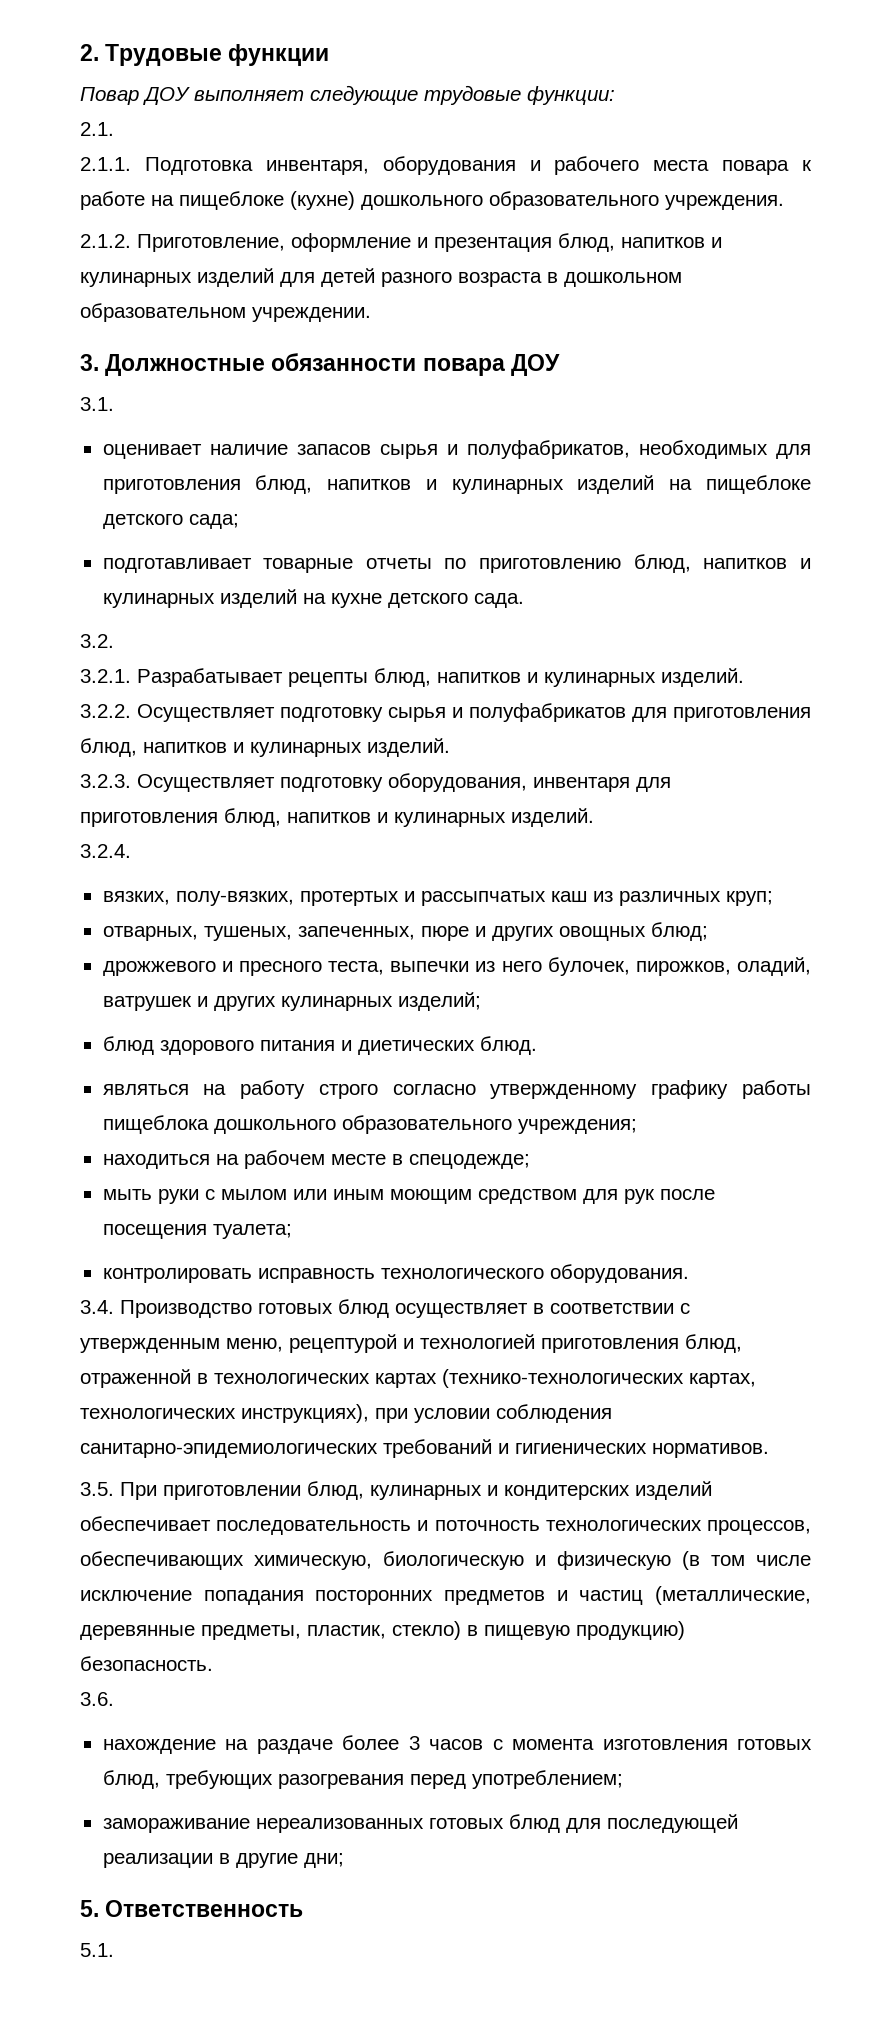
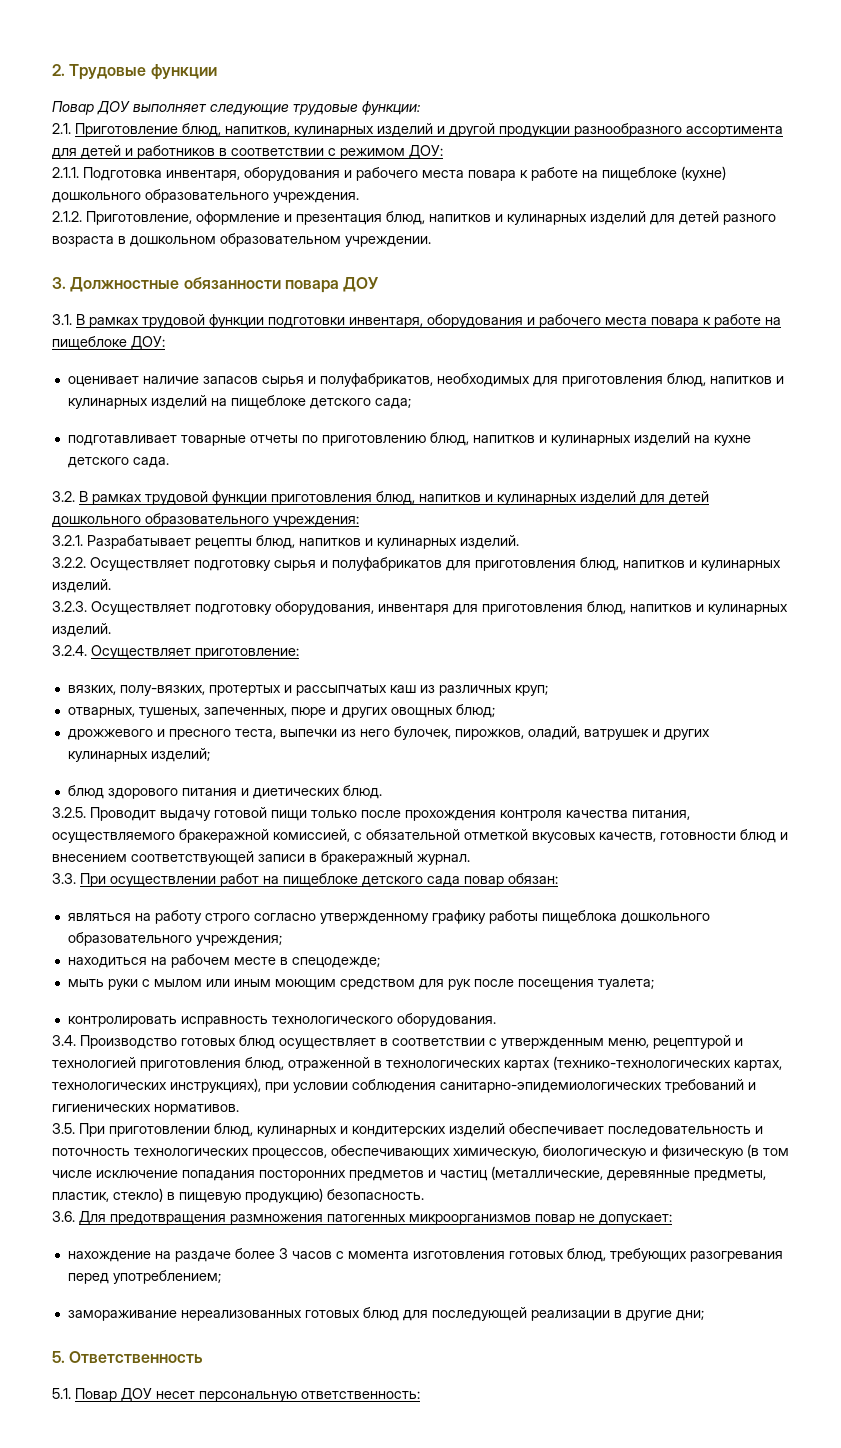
- 2.1.
+ 2.1. Приготовление блюд, напитков, кулинарных изделий и другой продукции разнообразного ассортимента для детей и работников в соответствии с режимом ДОУ:
- 3.1.
+ 3.1. В рамках трудовой функции подготовки инвентаря, оборудования и рабочего места повара к работе на пищеблоке ДОУ:
- 3.2.
+ 3.2. В рамках трудовой функции приготовления блюд, напитков и кулинарных изделий для детей дошкольного образовательного учреждения:
- 3.2.4.
+ 3.2.4. Осуществляет приготовление:
+ 3.2.5. Проводит выдачу готовой пищи только после прохождения контроля качества питания, осуществляемого бракеражной комиссией, с обязательной отметкой вкусовых качеств, готовности блюд и внесением соответствующей записи в бракеражный журнал.
+ 3.3. При осуществлении работ на пищеблоке детского сада повар обязан:
- 3.6.
+ 3.6. Для предотвращения размножения патогенных микроорганизмов повар не допускает:
- 5.1.
+ 5.1. Повар ДОУ несет персональную ответственность:

